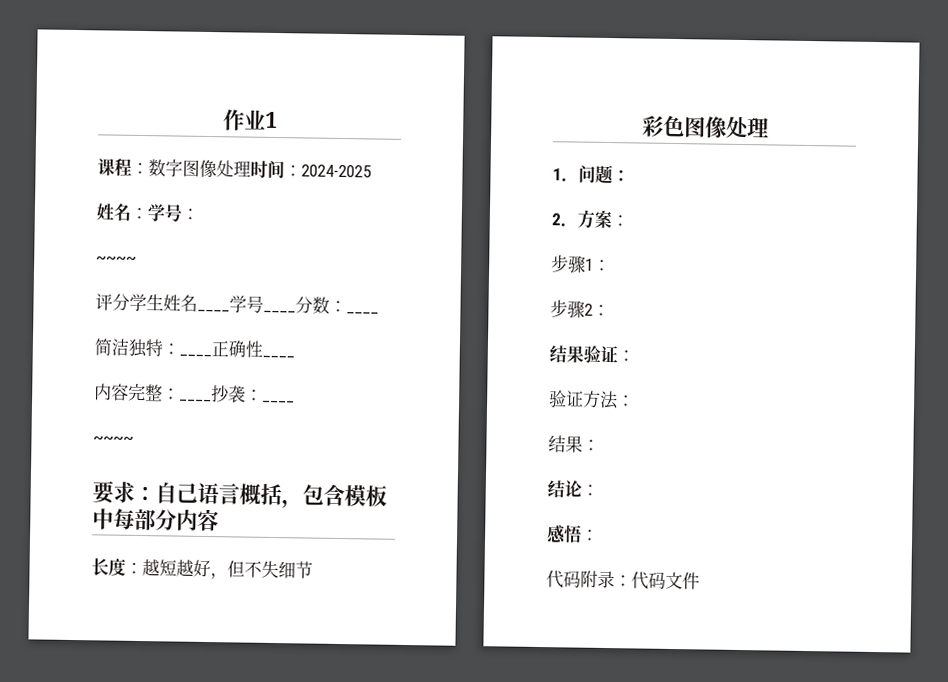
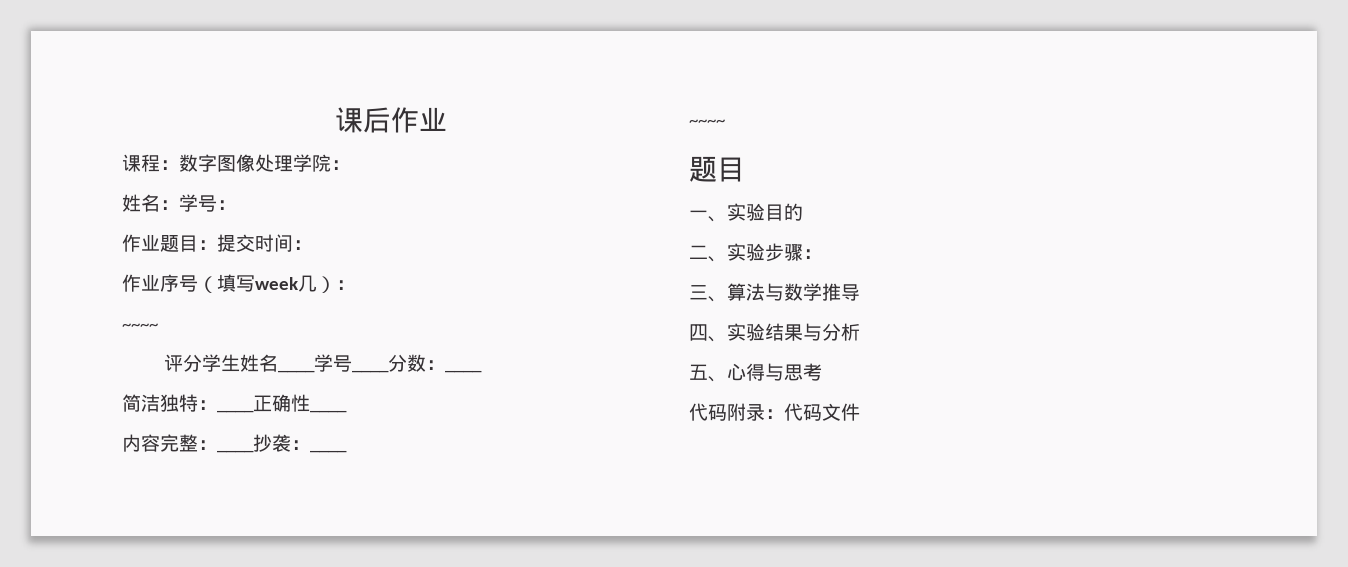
- 作业1
+ 课后作业
- 课程：数字图像处理时间：2024-2025
+ 课程：数字图像处理学院：
+ 作业题目：提交时间：
+ 作业序号（填写week几）：
  内容完整：____抄袭：____
  ~~~~
- 要求：自己语言概括，包含模板中每部分内容
- 长度：越短越好，但不失细节
- 彩色图像处理
- 1．问题：
- 2．方案：
- 步骤1：
- 步骤2：
- 结果验证：
- 验证方法：
- 结果：
- 结论：
- 感悟：
+ 题目
+ 一、实验目的
+ 二、实验步骤：
+ 三、算法与数学推导
+ 四、实验结果与分析
+ 五、心得与思考

